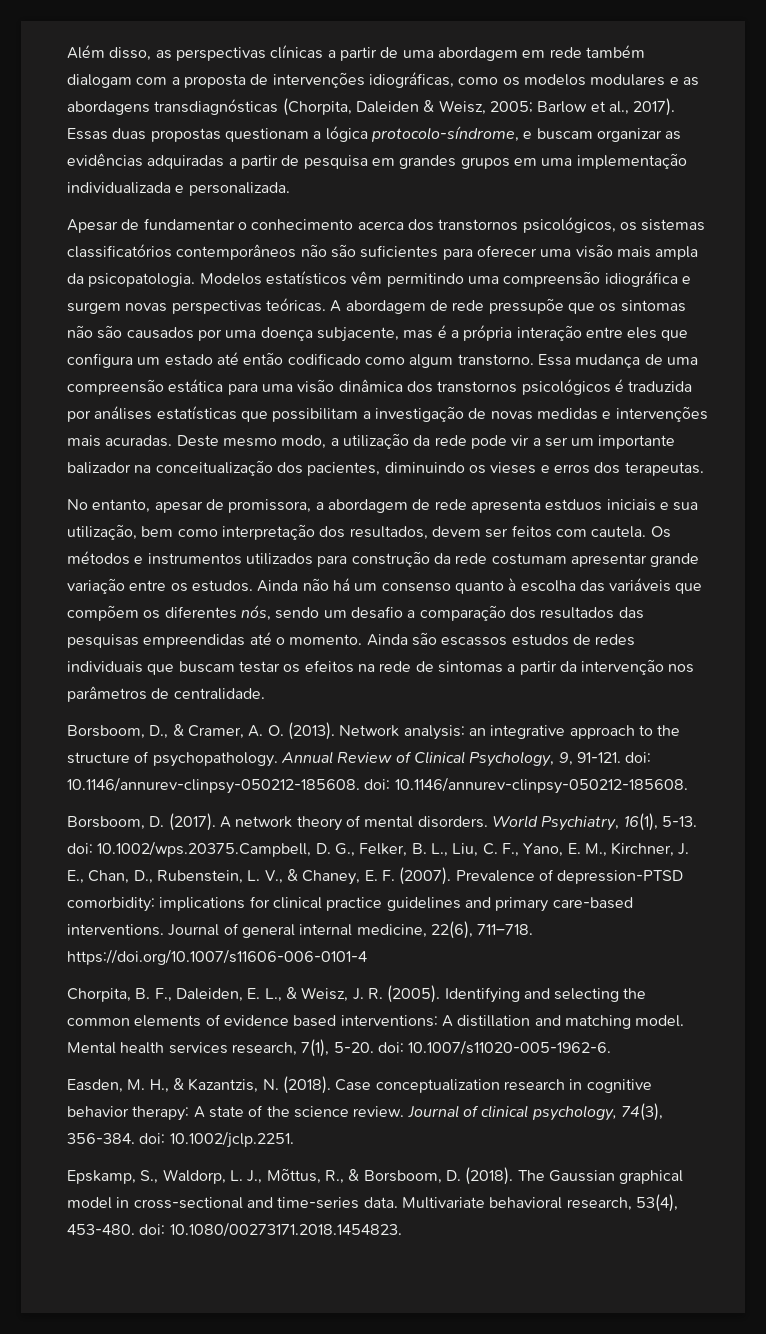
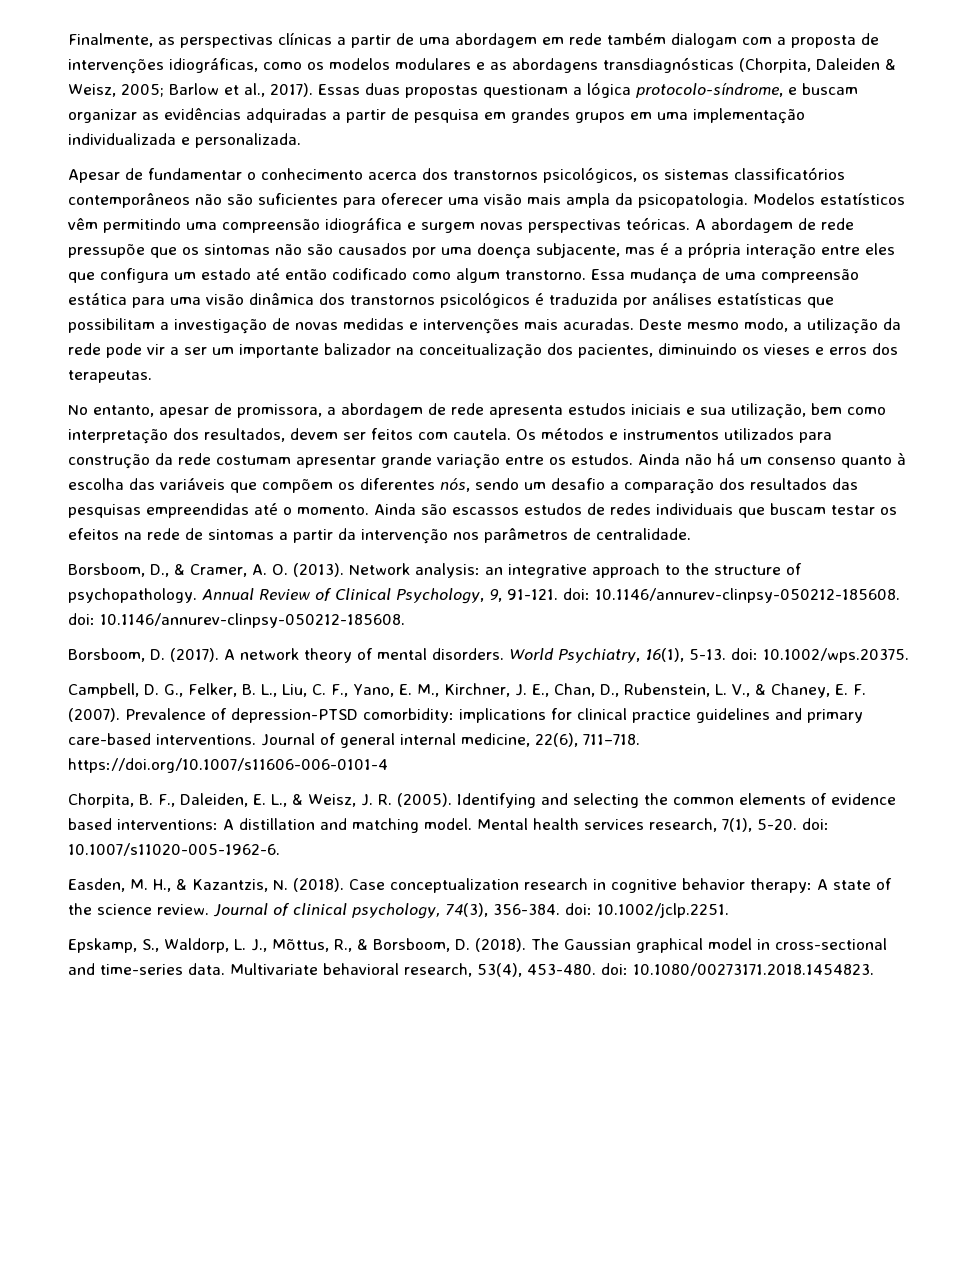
- Além disso, as perspectivas clínicas a partir de uma abordagem em rede também dialogam com a proposta de intervenções idiográficas, como os modelos modulares e as abordagens transdiagnósticas (Chorpita, Daleiden & Weisz, 2005; Barlow et al., 2017).
+ Finalmente, as perspectivas clínicas a partir de uma abordagem em rede também dialogam com a proposta de intervenções idiográficas, como os modelos modulares e as abordagens transdiagnósticas (Chorpita, Daleiden & Weisz, 2005; Barlow et al., 2017).
- No entanto, apesar de promissora, a abordagem de rede apresenta estduos iniciais e sua utilização, bem como interpretação dos resultados, devem ser feitos com cautela.
+ No entanto, apesar de promissora, a abordagem de rede apresenta estudos iniciais e sua utilização, bem como interpretação dos resultados, devem ser feitos com cautela.
- World Psychiatry, 16(1), 5-13. doi: 10.1002/wps.20375.Campbell, D. G., Felker, B. L., Liu, C. F., Yano, E. M., Kirchner, J. E., Chan, D., Rubenstein, L. V., & Chaney, E. F. (2007).
+ World Psychiatry, 16(1), 5-13. doi: 10.1002/wps.20375.
+ Campbell, D. G., Felker, B. L., Liu, C. F., Yano, E. M., Kirchner, J. E., Chan, D., Rubenstein, L. V., & Chaney, E. F. (2007).

